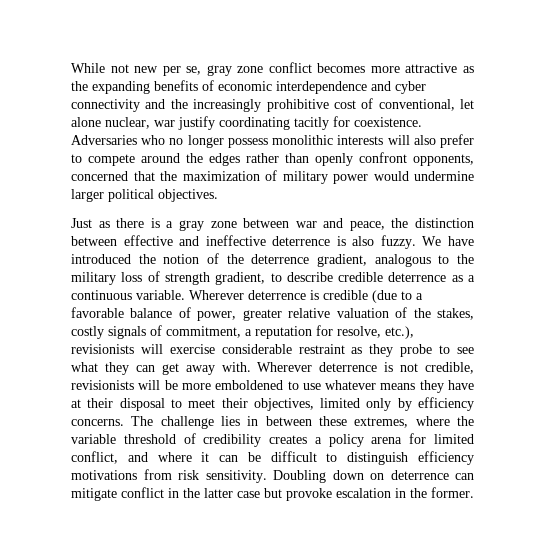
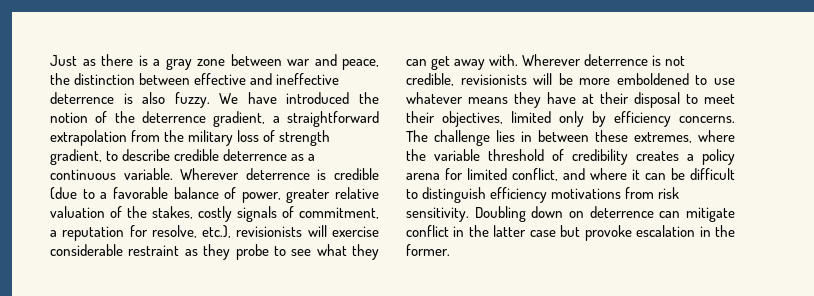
- While not new per se, gray zone conflict becomes more attractive as the expanding benefits of economic interdependence and cyber connectivity and the increasingly prohibitive cost of conventional, let alone nuclear, war justify coordinating tacitly for coexistence. Adversaries who no longer possess monolithic interests will also prefer to compete around the edges rather than openly confront opponents, concerned that the maximization of military power would undermine larger political objectives.
- We have introduced the notion of the deterrence gradient, analogous to the military loss of strength gradient, to describe credible deterrence as a continuous variable.
+ We have introduced the notion of the deterrence gradient, a straightforward extrapolation from the military loss of strength gradient, to describe credible deterrence as a continuous variable.

